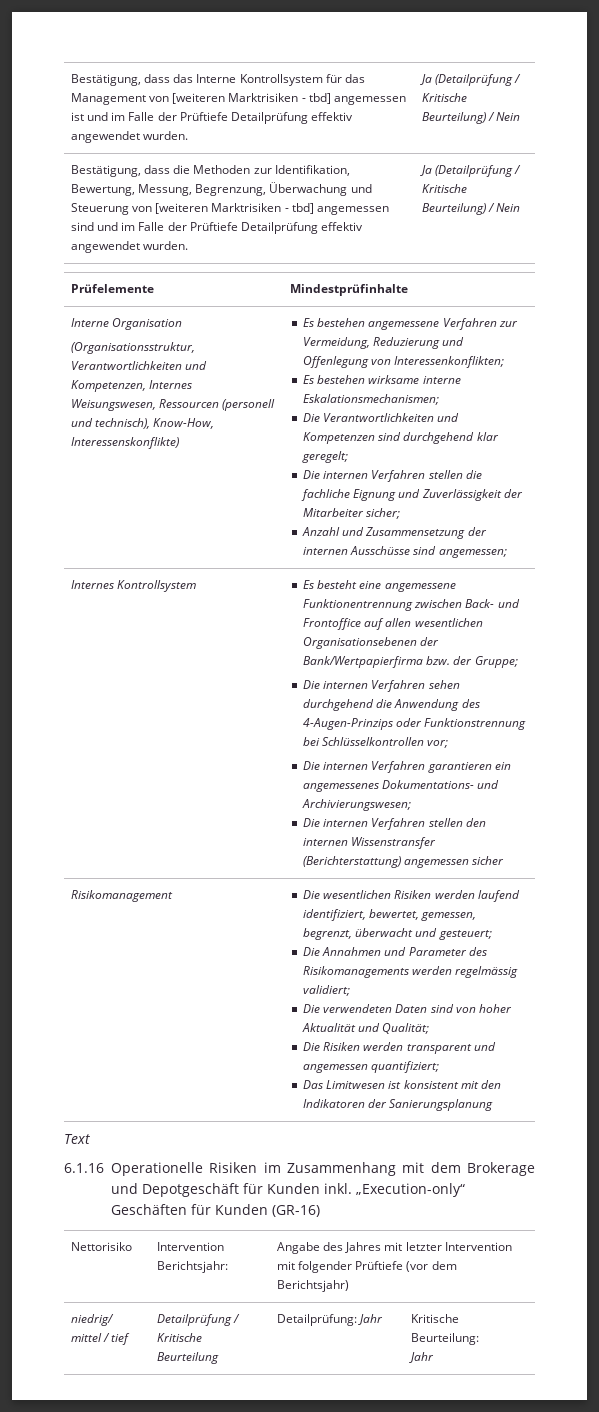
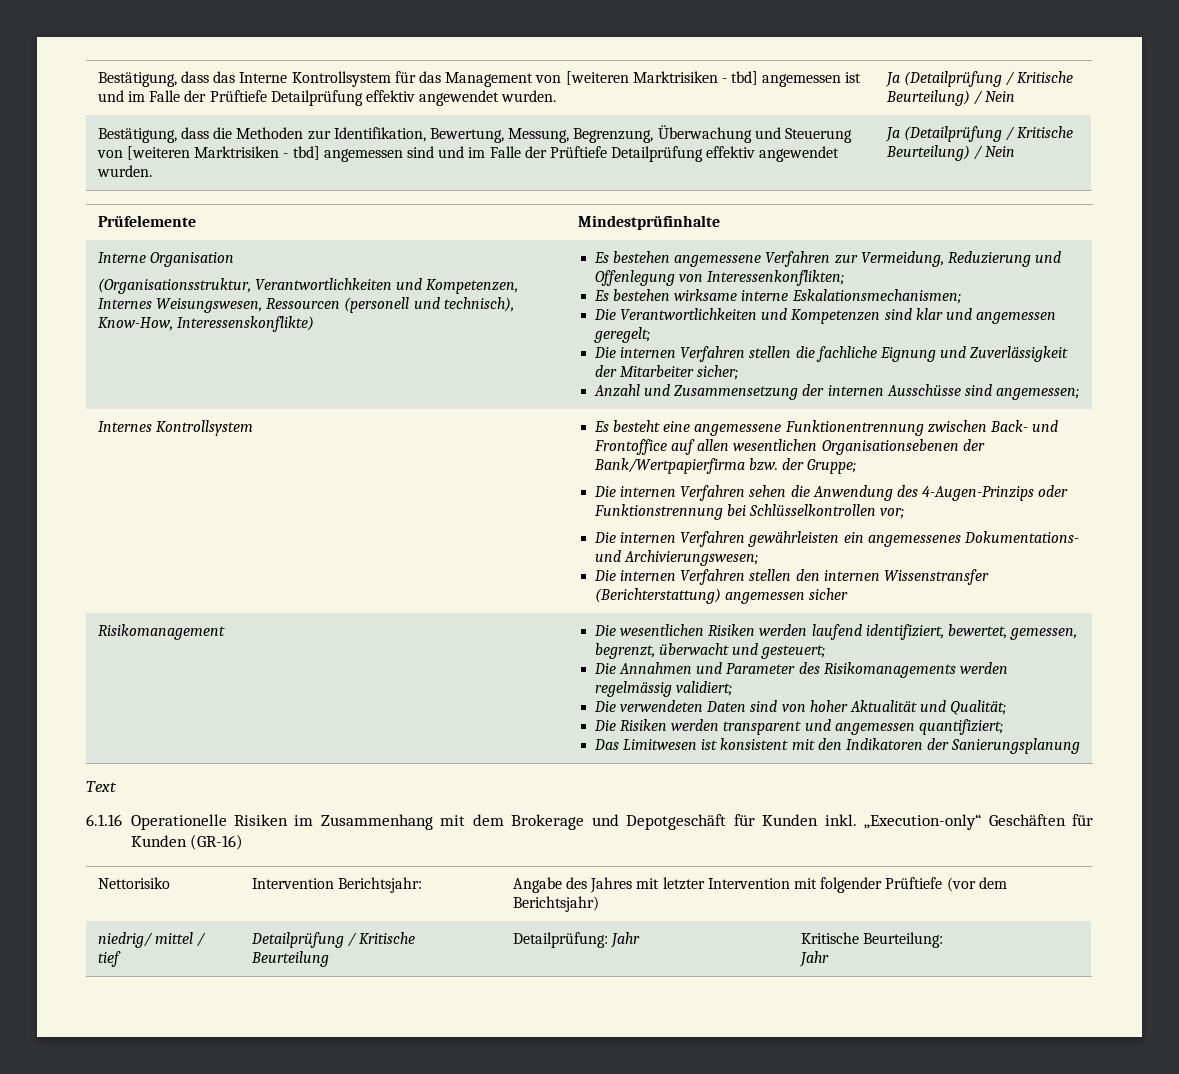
- Die Verantwortlichkeiten und Kompetenzen sind durchgehend klar geregelt;
+ Die Verantwortlichkeiten und Kompetenzen sind klar und angemessen geregelt;
- Die internen Verfahren sehen durchgehend die Anwendung des 4-Augen-Prinzips oder Funktionstrennung bei Schlüsselkontrollen vor;
+ Die internen Verfahren sehen die Anwendung des 4-Augen-Prinzips oder Funktionstrennung bei Schlüsselkontrollen vor;
- Die internen Verfahren garantieren ein angemessenes Dokumentations- und Archivierungswesen;
+ Die internen Verfahren gewährleisten ein angemessenes Dokumentations- und Archivierungswesen;

